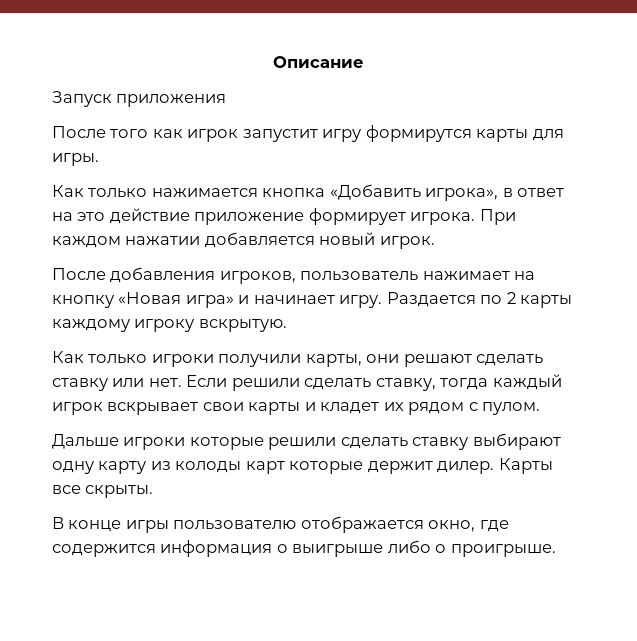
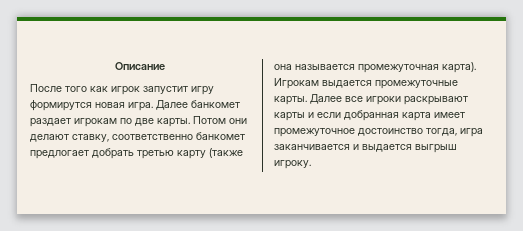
- Запуск приложения
- После того как игрок запустит игру формирутся карты для игры.
- Как только нажимается кнопка «Добавить игрока», в ответ на это действие приложение формирует игрока. При каждом нажатии добавляется новый игрок.
- После добавления игроков, пользователь нажимает на кнопку «Новая игра» и начинает игру. Раздается по 2 карты каждому игроку вскрытую.
- Как только игроки получили карты, они решают сделать ставку или нет. Если решили сделать ставку, тогда каждый игрок вскрывает свои карты и кладет их рядом с пулом.
- Дальше игроки которые решили сделать ставку выбирают одну карту из колоды карт которые держит дилер. Карты все скрыты.
- В конце игры пользователю отображается окно, где содержится информация о выигрыше либо о проигрыше.
+ После того как игрок запустит игру формирутся новая игра. Далее банкомет раздает игрокам по две карты. Потом они делают ставку, соответственно банкомет предлогает добрать третью карту (также она называется промежуточная карта). Игрокам выдается промежуточные карты. Далее все игроки раскрывают карты и если добранная карта имеет промежуточное достоинство тогда, игра заканчивается и выдается выгрыш игроку.

